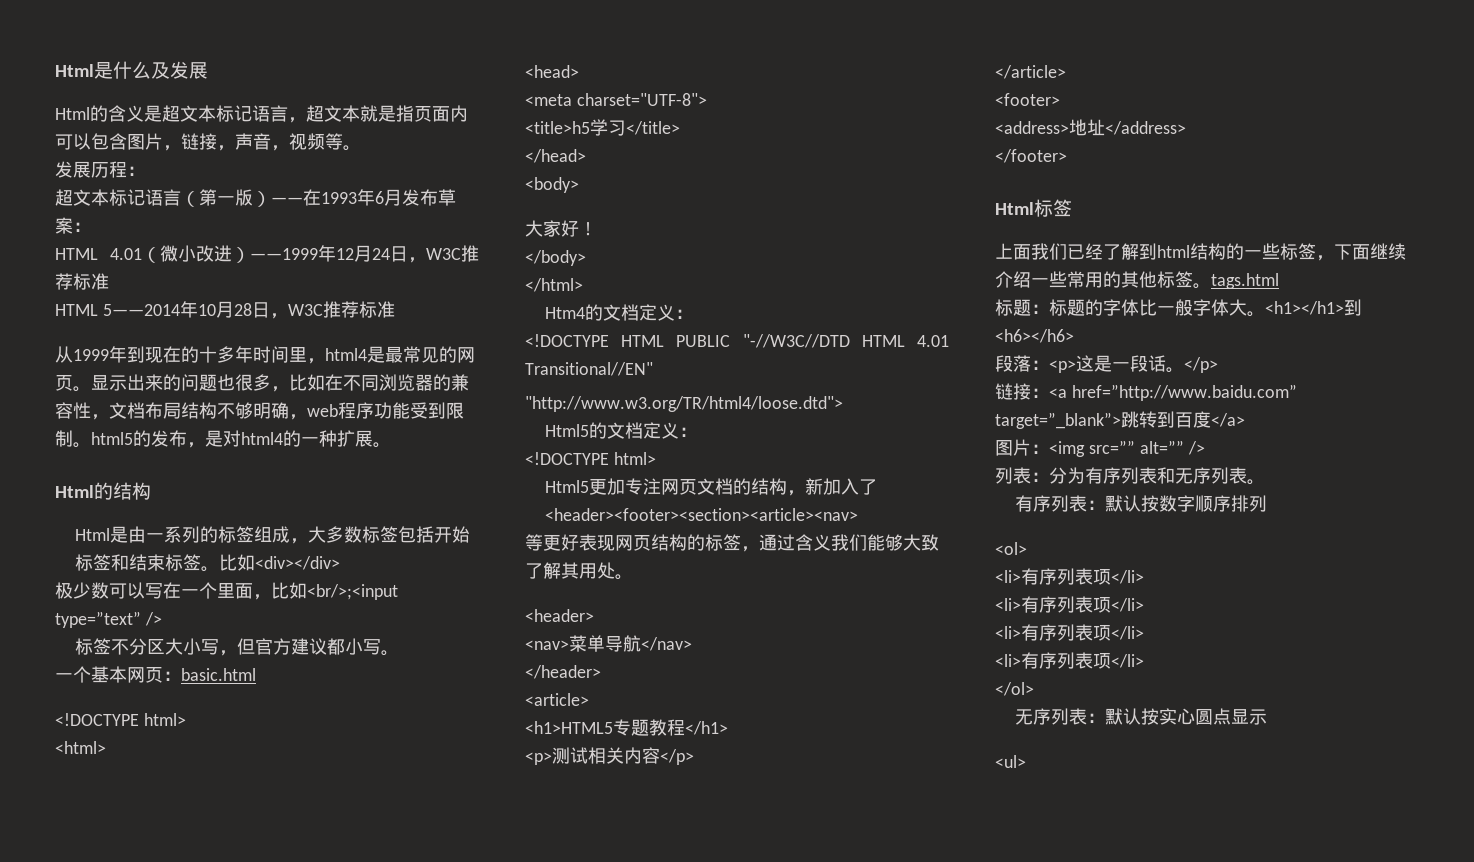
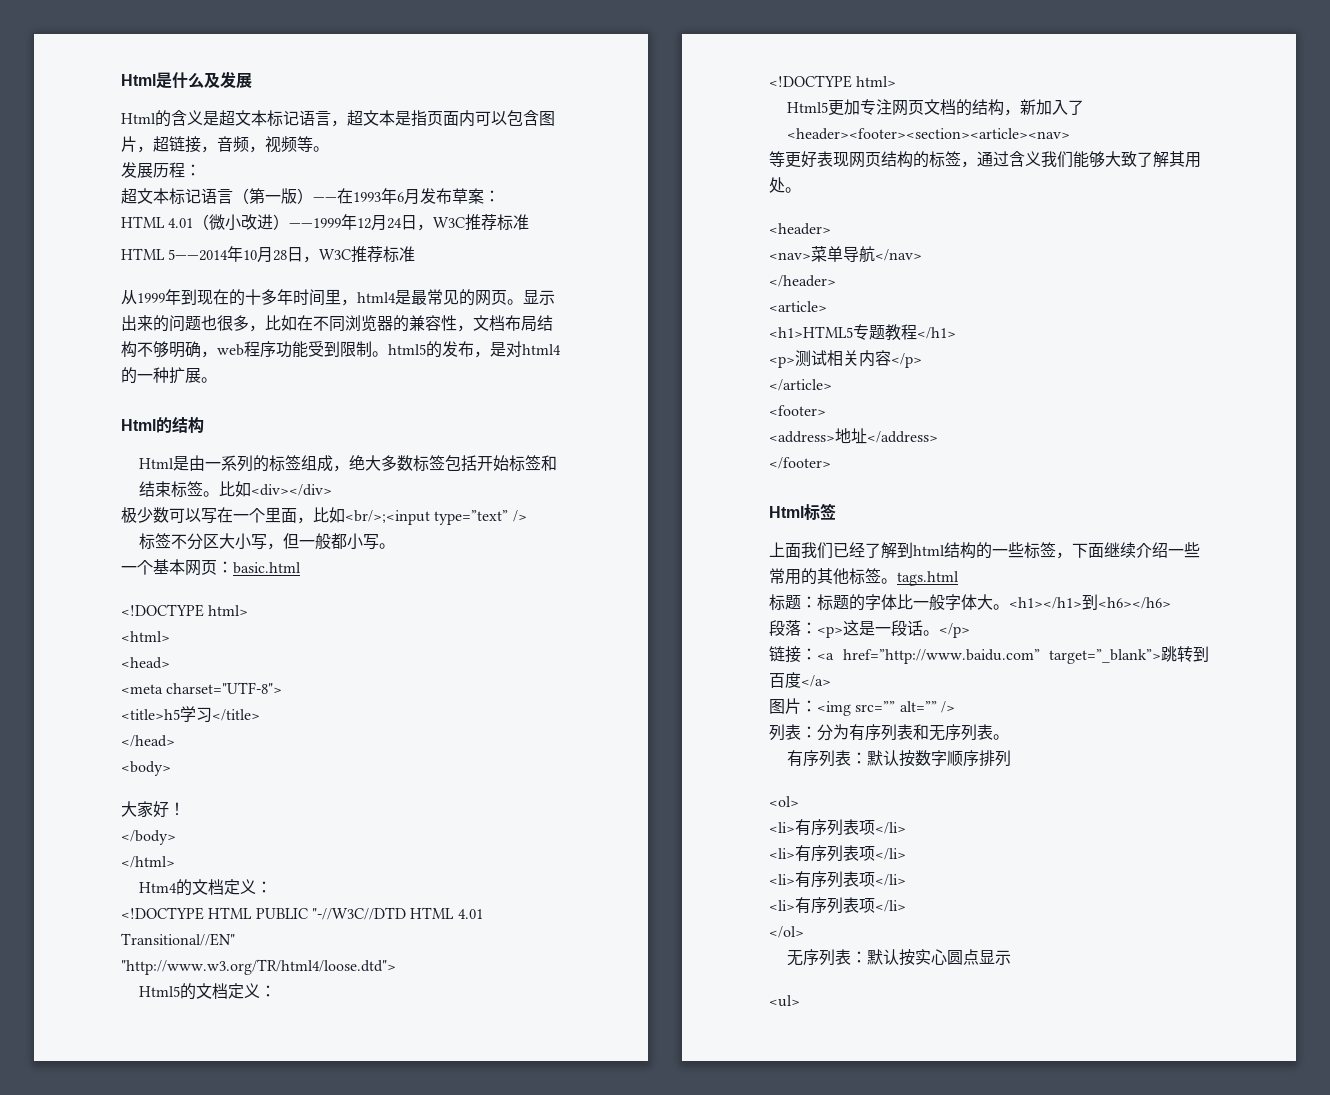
- Html的含义是超文本标记语言，超文本就是指页面内可以包含图片，链接，声音，视频等。
+ Html的含义是超文本标记语言，超文本是指页面内可以包含图片，超链接，音频，视频等。
- Html是由一系列的标签组成，大多数标签包括开始标签和结束标签。
+ Html是由一系列的标签组成，绝大多数标签包括开始标签和结束标签。
- 标签不分区大小写，但官方建议都小写。
+ 标签不分区大小写，但一般都小写。

